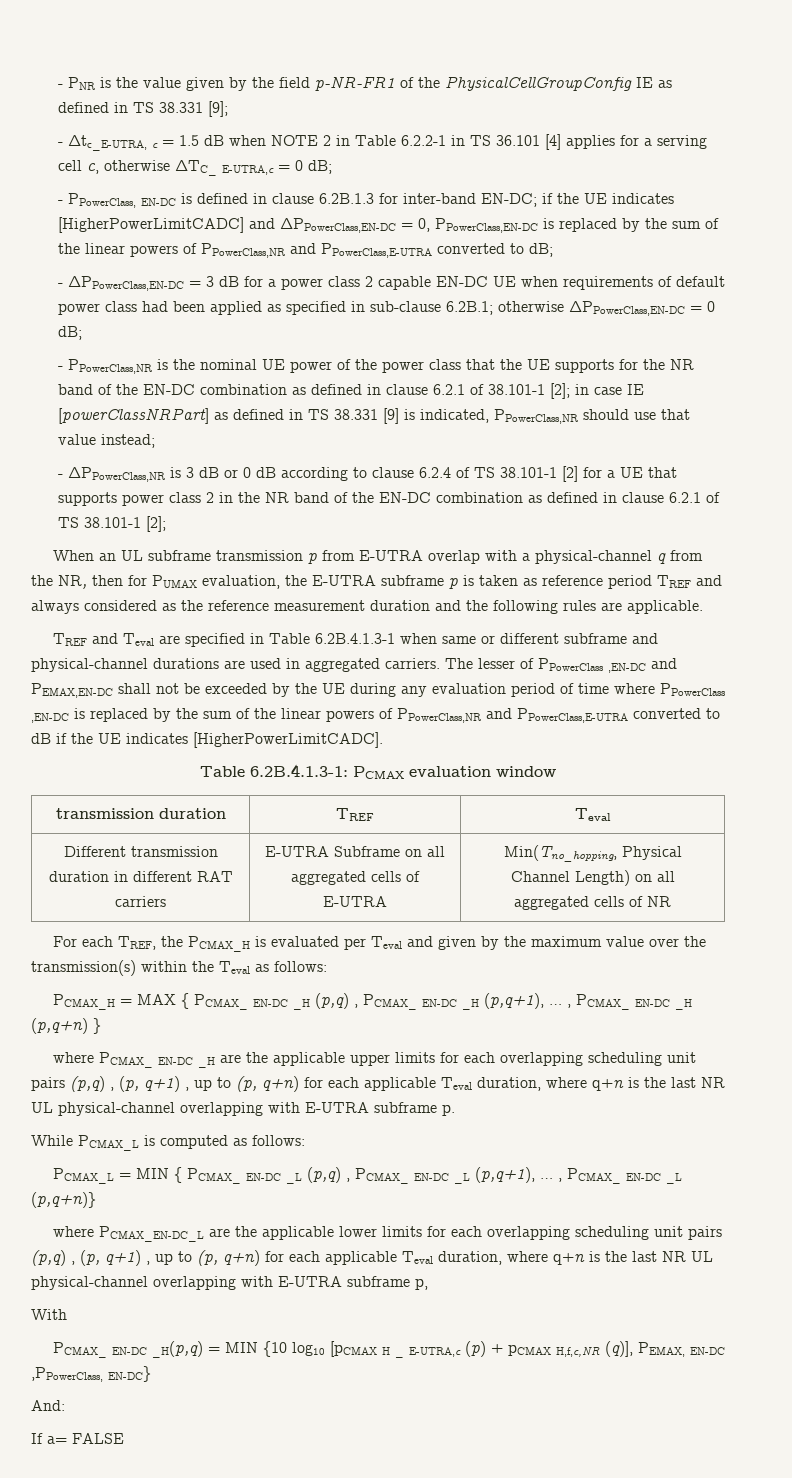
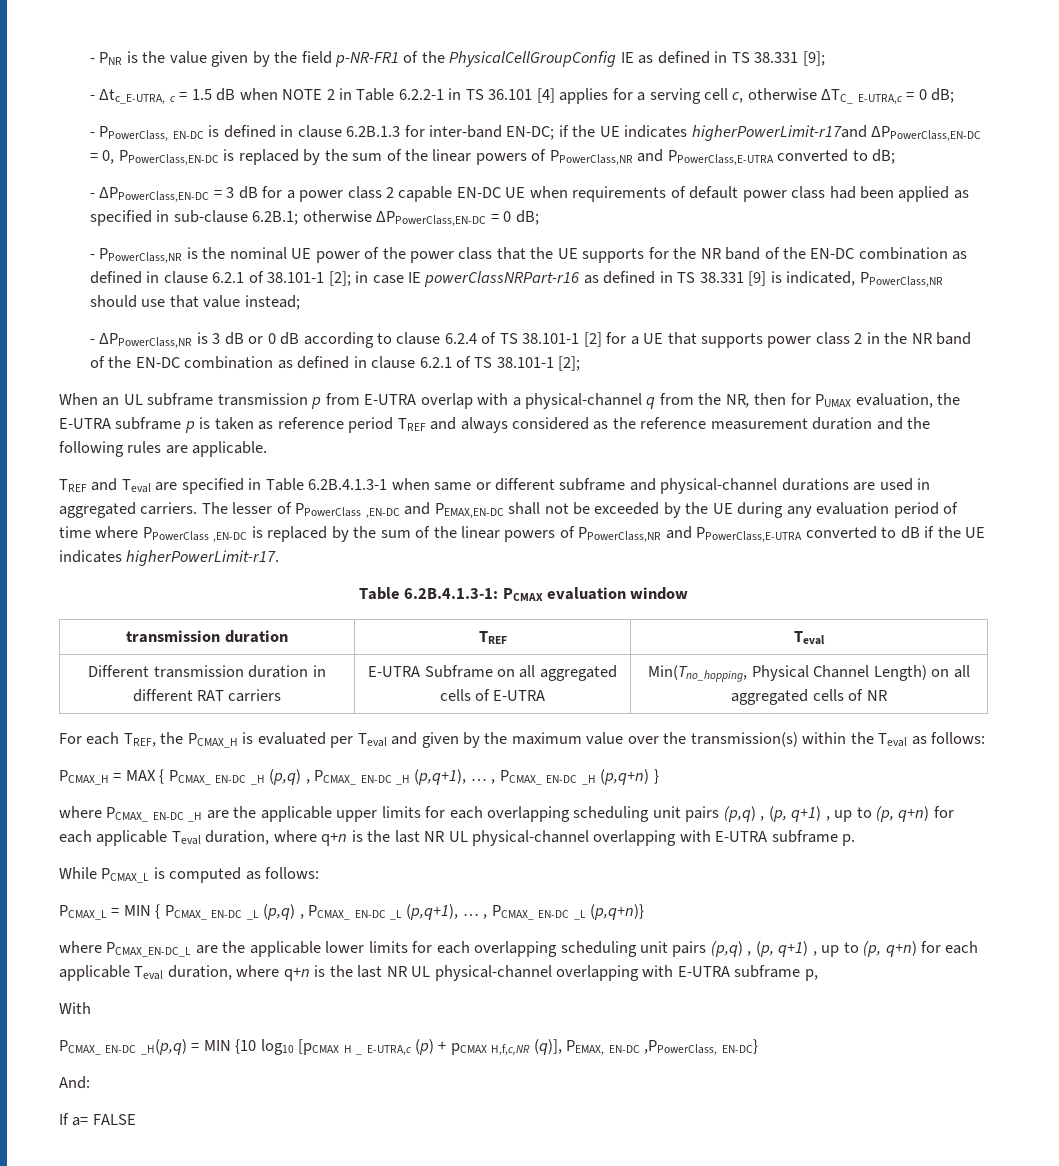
- - PPowerClass, EN-DC is defined in clause 6.2B.1.3 for inter-band EN-DC; if the UE indicates [HigherPowerLimitCADC] and ΔPPowerClass,EN-DC = 0, PPowerClass,EN-DC is replaced by the sum of the linear powers of PPowerClass,NR and PPowerClass,E-UTRA converted to dB;
+ - PPowerClass, EN-DC is defined in clause 6.2B.1.3 for inter-band EN-DC; if the UE indicates higherPowerLimit-r17and ΔPPowerClass,EN-DC = 0, PPowerClass,EN-DC is replaced by the sum of the linear powers of PPowerClass,NR and PPowerClass,E-UTRA converted to dB;
- - PPowerClass,NR is the nominal UE power of the power class that the UE supports for the NR band of the EN-DC combination as defined in clause 6.2.1 of 38.101-1 [2]; in case IE [powerClassNRPart] as defined in TS 38.331 [9] is indicated, PPowerClass,NR should use that value instead;
+ - PPowerClass,NR is the nominal UE power of the power class that the UE supports for the NR band of the EN-DC combination as defined in clause 6.2.1 of 38.101-1 [2]; in case IE powerClassNRPart-r16 as defined in TS 38.331 [9] is indicated, PPowerClass,NR should use that value instead;
- The lesser of PPowerClass ,EN-DC and PEMAX,EN-DC shall not be exceeded by the UE during any evaluation period of time where PPowerClass ,EN-DC is replaced by the sum of the linear powers of PPowerClass,NR and PPowerClass,E-UTRA converted to dB if the UE indicates [HigherPowerLimitCADC].
+ The lesser of PPowerClass ,EN-DC and PEMAX,EN-DC shall not be exceeded by the UE during any evaluation period of time where PPowerClass ,EN-DC is replaced by the sum of the linear powers of PPowerClass,NR and PPowerClass,E-UTRA converted to dB if the UE indicates higherPowerLimit-r17.

